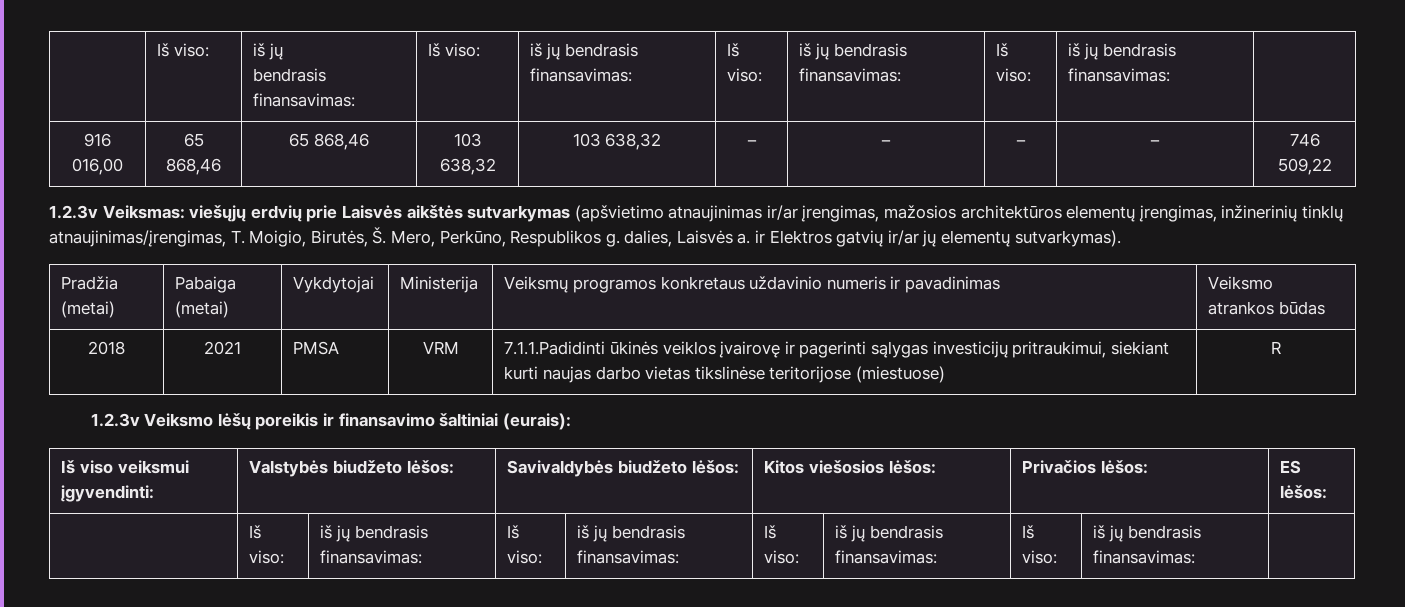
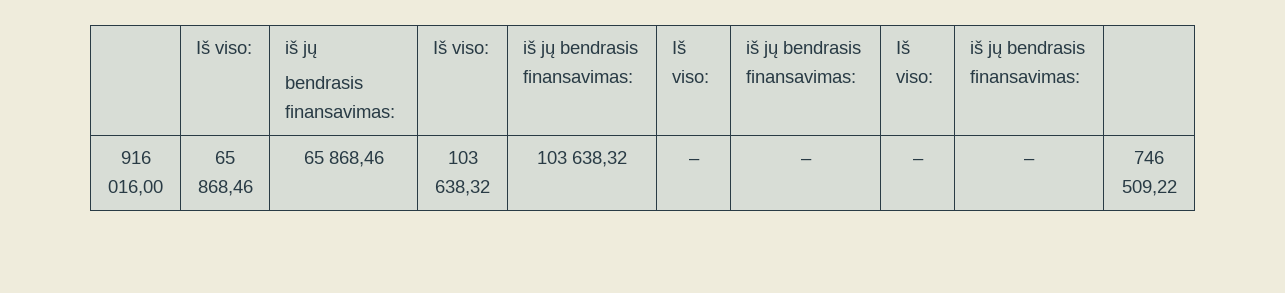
- 1.2.3v Veiksmas: viešųjų erdvių prie Laisvės aikštės sutvarkymas (apšvietimo atnaujinimas ir/ar įrengimas, mažosios architektūros elementų įrengimas, inžinerinių tinklų atnaujinimas/įrengimas, T. Moigio, Birutės, Š. Mero, Perkūno, Respublikos g. dalies, Laisvės a. ir Elektros gatvių ir/ar jų elementų sutvarkymas).
- Pradžia (metai) | Pabaiga (metai) | Vykdytojai | Ministerija | Veiksmų programos konkretaus uždavinio numeris ir pavadinimas | Veiksmo atrankos būdas
- 2018 | 2021 | PMSA | VRM | 7.1.1.Padidinti ūkinės veiklos įvairovę ir pagerinti sąlygas investicijų pritraukimui, siekiant kurti naujas darbo vietas tikslinėse teritorijose (miestuose) | R
- 1.2.3v Veiksmo lėšų poreikis ir finansavimo šaltiniai (eurais):
- Iš viso veiksmui įgyvendinti: | Valstybės biudžeto lėšos: | Savivaldybės biudžeto lėšos: | Kitos viešosios lėšos: | Privačios lėšos: | ES lėšos:
- | Iš viso: | iš jų bendrasis finansavimas: | Iš viso: | iš jų bendrasis finansavimas: | Iš viso: | iš jų bendrasis finansavimas: | Iš viso: | iš jų bendrasis finansavimas: |

